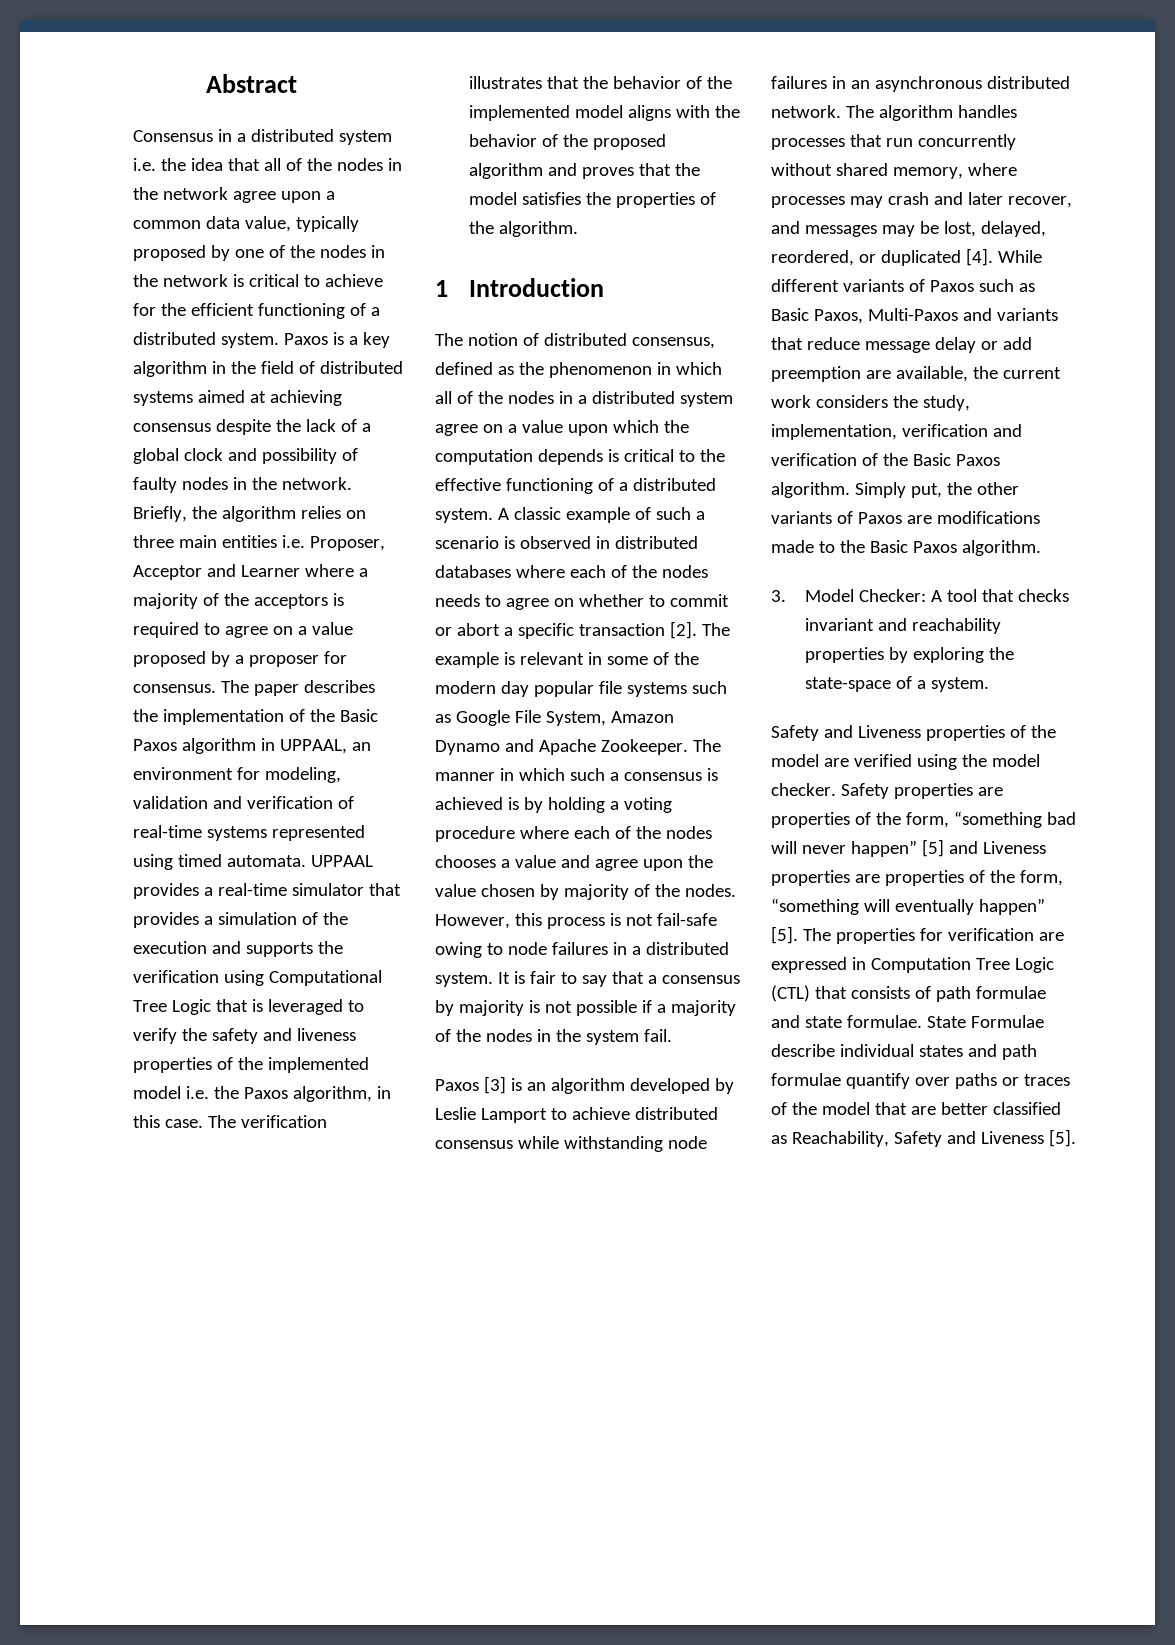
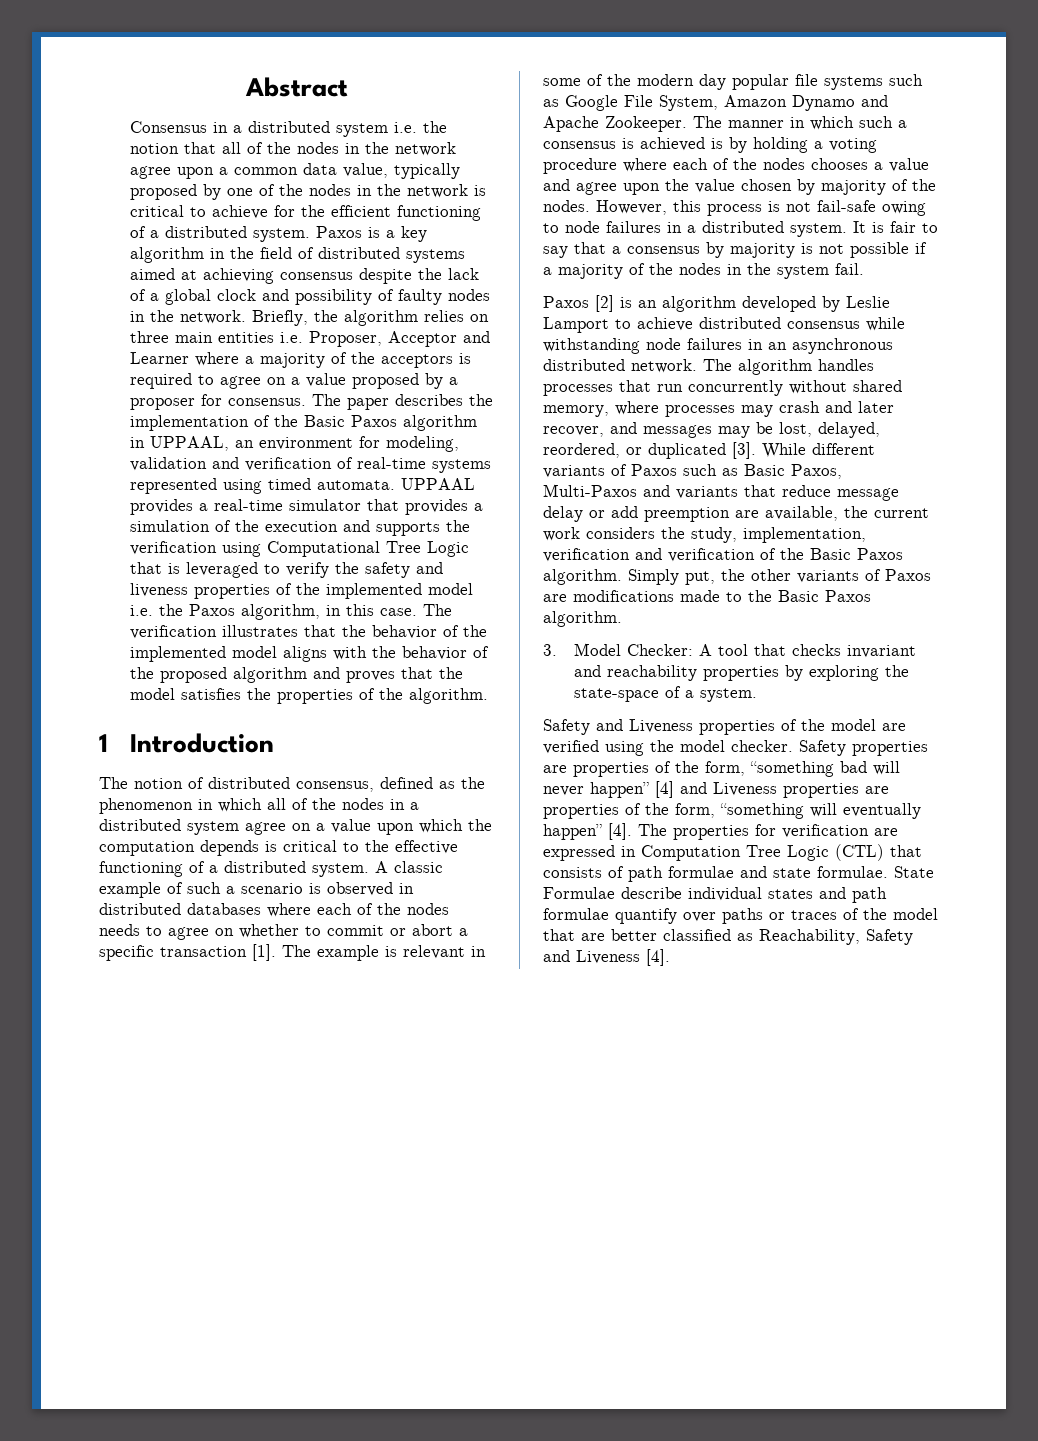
- Consensus in a distributed system i.e. the idea that all of the nodes in the network agree upon a common data value, typically proposed by one of the nodes in the network is critical to achieve for the efficient functioning of a distributed system.
+ Consensus in a distributed system i.e. the notion that all of the nodes in the network agree upon a common data value, typically proposed by one of the nodes in the network is critical to achieve for the efficient functioning of a distributed system.
- A classic example of such a scenario is observed in distributed databases where each of the nodes needs to agree on whether to commit or abort a specific transaction [2].
+ A classic example of such a scenario is observed in distributed databases where each of the nodes needs to agree on whether to commit or abort a specific transaction [1].
- Paxos [3] is an algorithm developed by Leslie Lamport to achieve distributed consensus while withstanding node failures in an asynchronous distributed network.
+ Paxos [2] is an algorithm developed by Leslie Lamport to achieve distributed consensus while withstanding node failures in an asynchronous distributed network.
- The algorithm handles processes that run concurrently without shared memory, where processes may crash and later recover, and messages may be lost, delayed, reordered, or duplicated [4].
+ The algorithm handles processes that run concurrently without shared memory, where processes may crash and later recover, and messages may be lost, delayed, reordered, or duplicated [3].
- Safety properties are properties of the form, “something bad will never happen” [5] and Liveness properties are properties of the form, “something will eventually happen” [5].
+ Safety properties are properties of the form, “something bad will never happen” [4] and Liveness properties are properties of the form, “something will eventually happen” [4].
- State Formulae describe individual states and path formulae quantify over paths or traces of the model that are better classified as Reachability, Safety and Liveness [5].
+ State Formulae describe individual states and path formulae quantify over paths or traces of the model that are better classified as Reachability, Safety and Liveness [4].

